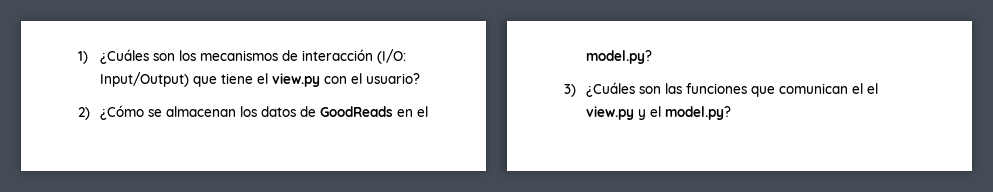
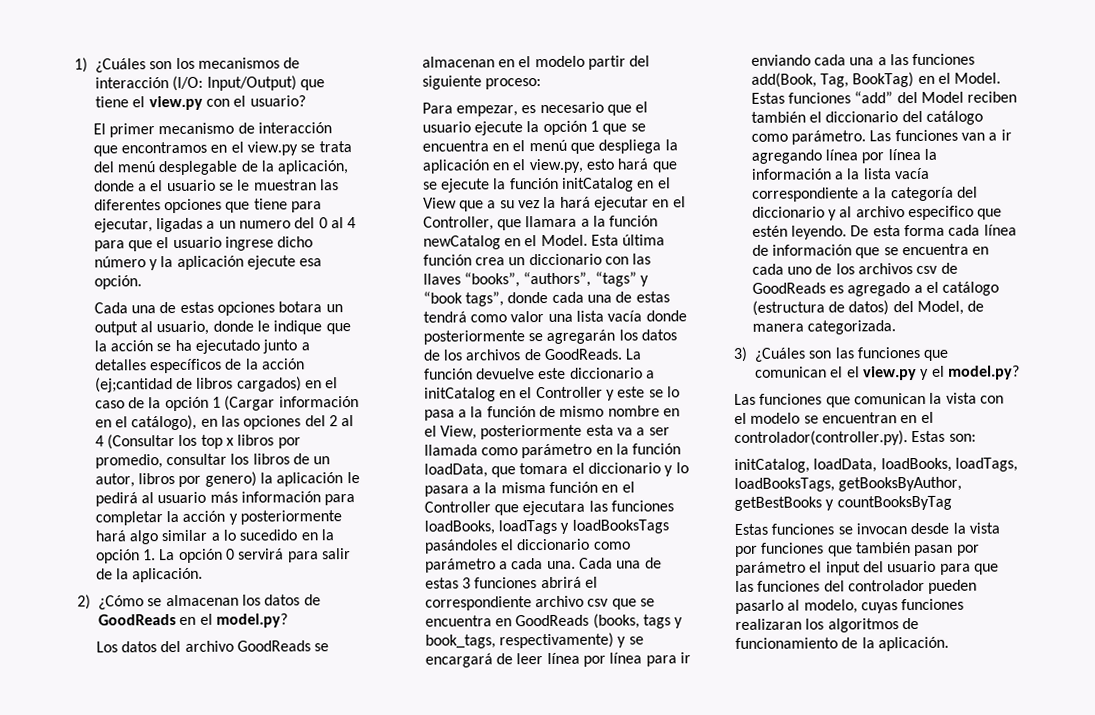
+ El primer mecanismo de interacción que encontramos en el view.py se trata del menú desplegable de la aplicación, donde a el usuario se le muestran las diferentes opciones que tiene para ejecutar, ligadas a un numero del 0 al 4 para que el usuario ingrese dicho número y la aplicación ejecute esa opción.
+ Cada una de estas opciones botara un output al usuario, donde le indique que la acción se ha ejecutado junto a detalles específicos de la acción (ej;cantidad de libros cargados) en el caso de la opción 1 (Cargar información en el catálogo), en las opciones del 2 al 4 (Consultar los top x libros por promedio, consultar los libros de un autor, libros por genero) la aplicación le pedirá al usuario más información para completar la acción y posteriormente hará algo similar a lo sucedido en la opción 1. La opción 0 servirá para salir de la aplicación.
+ Los datos del archivo GoodReads se almacenan en el modelo partir del siguiente proceso:
+ Para empezar, es necesario que el usuario ejecute la opción 1 que se encuentra en el menú que despliega la aplicación en el view.py, esto hará que se ejecute la función initCatalog en el View que a su vez la hará ejecutar en el Controller, que llamara a la función newCatalog en el Model. Esta última función crea un diccionario con las llaves “books”, “authors”, “tags” y “book tags”, donde cada una de estas tendrá como valor una lista vacía donde posteriormente se agregarán los datos de los archivos de GoodReads. La función devuelve este diccionario a initCatalog en el Controller y este se lo pasa a la función de mismo nombre en el View, posteriormente esta va a ser llamada como parámetro en la función loadData, que tomara el diccionario y lo pasara a la misma función en el Controller que ejecutara las funciones loadBooks, loadTags y loadBooksTags pasándoles el diccionario como parámetro a cada una. Cada una de estas 3 funciones abrirá el correspondiente archivo csv que se encuentra en GoodReads (books, tags y book_tags, respectivamente) y se encargará de leer línea por línea para ir enviando cada una a las funciones add(Book, Tag, BookTag) en el Model. Estas funciones “add” del Model reciben también el diccionario del catálogo como parámetro. Las funciones van a ir agregando línea por línea la información a la lista vacía correspondiente a la categoría del diccionario y al archivo especifico que estén leyendo. De esta forma cada línea de información que se encuentra en cada uno de los archivos csv de GoodReads es agregado a el catálogo (estructura de datos) del Model, de manera categorizada.
+ Las funciones que comunican la vista con el modelo se encuentran en el controlador(controller.py). Estas son:
+ initCatalog, loadData, loadBooks, loadTags, loadBooksTags, getBooksByAuthor, getBestBooks y countBooksByTag
+ Estas funciones se invocan desde la vista por funciones que también pasan por parámetro el input del usuario para que las funciones del controlador pueden pasarlo al modelo, cuyas funciones realizaran los algoritmos de funcionamiento de la aplicación.

